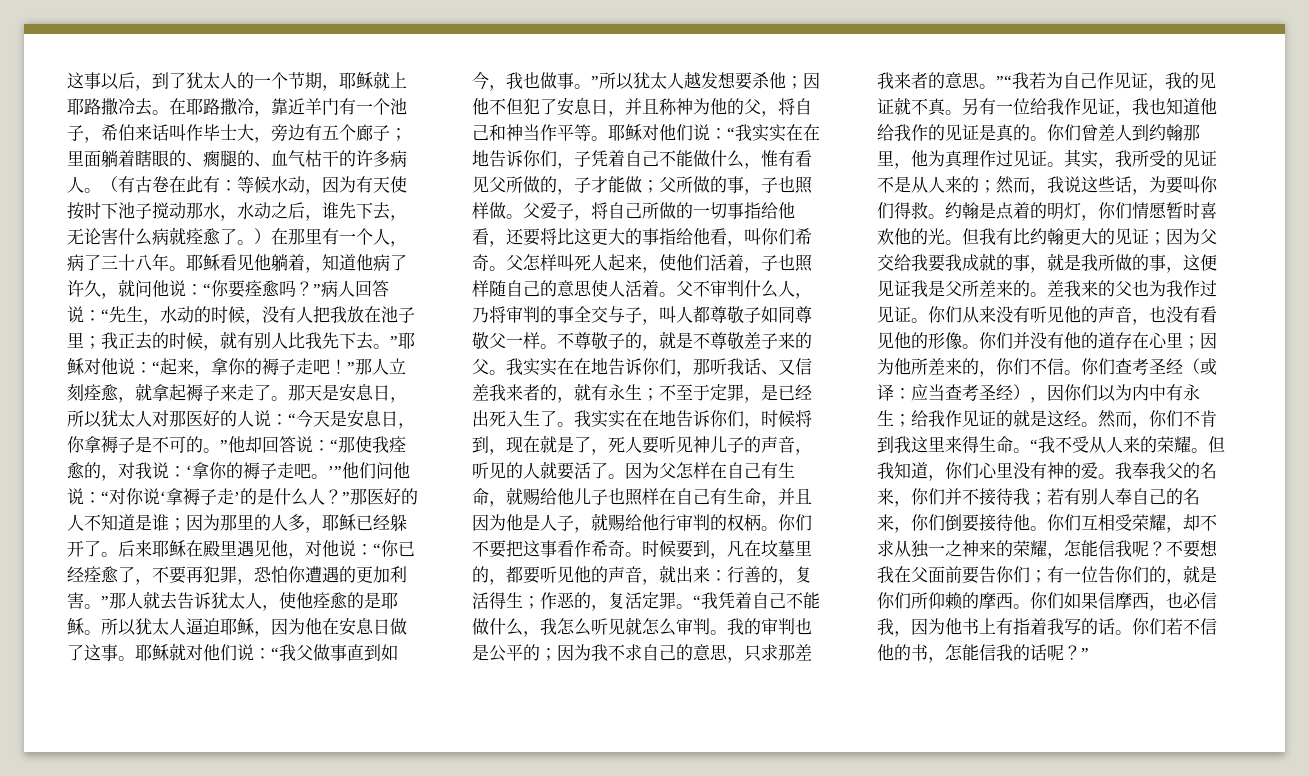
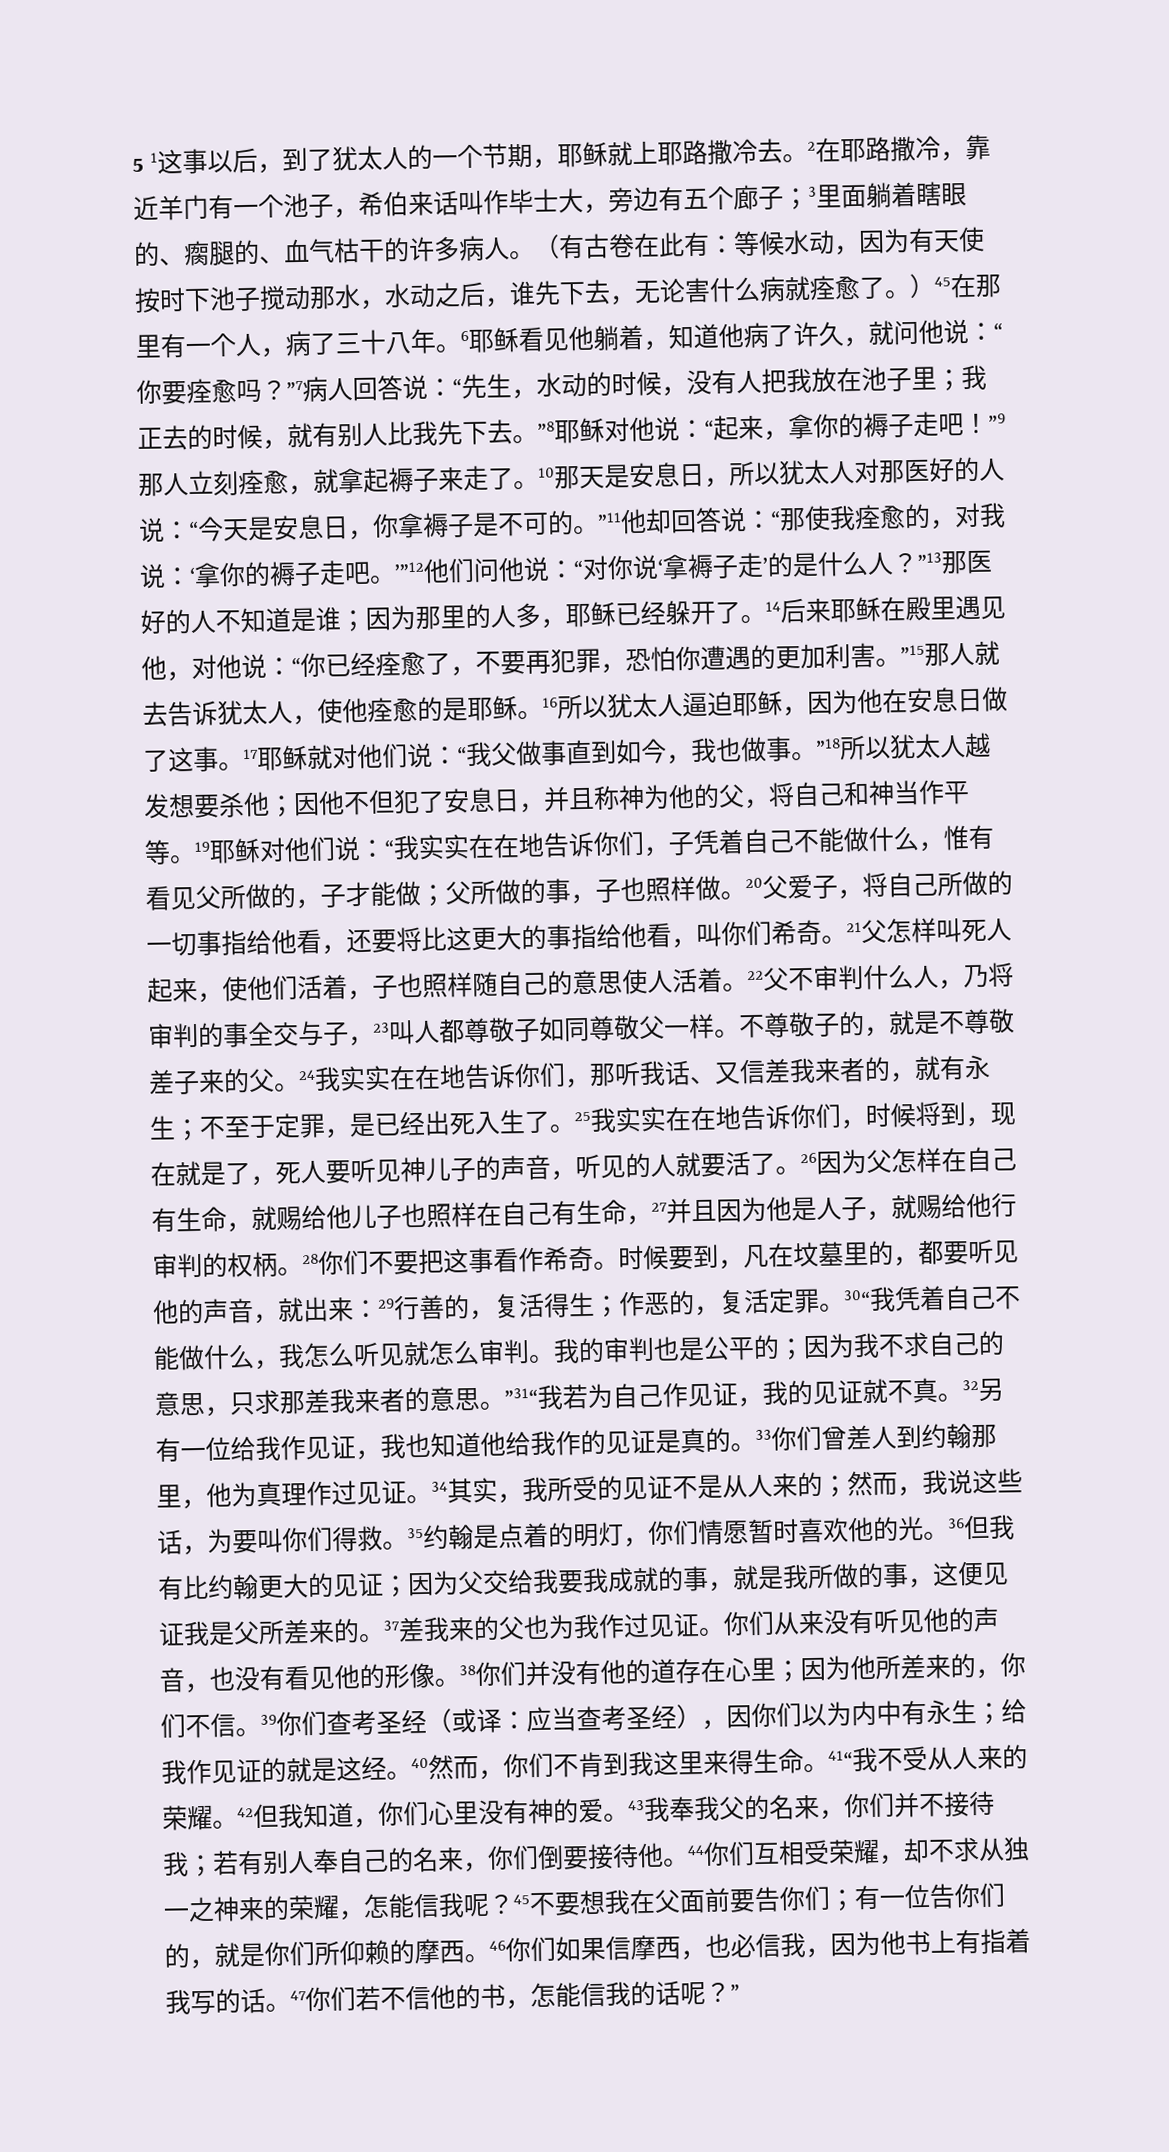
- 这事以后，到了犹太人的一个节期，耶稣就上耶路撒冷去。
+ 5 1这事以后，到了犹太人的一个节期，耶稣就上耶路撒冷去。
- 在耶路撒冷，靠近羊门有一个池子，希伯来话叫作毕士大，旁边有五个廊子；里面躺着瞎眼的、瘸腿的、血气枯干的许多病人。
+ 2在耶路撒冷，靠近羊门有一个池子，希伯来话叫作毕士大，旁边有五个廊子；3里面躺着瞎眼的、瘸腿的、血气枯干的许多病人。
- （有古卷在此有：等候水动，因为有天使按时下池子搅动那水，水动之后，谁先下去，无论害什么病就痊愈了。）在那里有一个人，病了三十八年。
+ （有古卷在此有：等候水动，因为有天使按时下池子搅动那水，水动之后，谁先下去，无论害什么病就痊愈了。）45在那里有一个人，病了三十八年。
- 耶稣看见他躺着，知道他病了许久，就问他说：“你要痊愈吗？”病人回答说：“先生，水动的时候，没有人把我放在池子里；我正去的时候，就有别人比我先下去。”耶稣对他说：“起来，拿你的褥子走吧！”那人立刻痊愈，就拿起褥子来走了。
+ 6耶稣看见他躺着，知道他病了许久，就问他说：“你要痊愈吗？”7病人回答说：“先生，水动的时候，没有人把我放在池子里；我正去的时候，就有别人比我先下去。”8耶稣对他说：“起来，拿你的褥子走吧！”9那人立刻痊愈，就拿起褥子来走了。
- 那天是安息日，所以犹太人对那医好的人说：“今天是安息日，你拿褥子是不可的。”他却回答说：“那使我痊愈的，对我说：‘拿你的褥子走吧。’”他们问他说：“对你说‘拿褥子走’的是什么人？”那医好的人不知道是谁；因为那里的人多，耶稣已经躲开了。
+ 10那天是安息日，所以犹太人对那医好的人说：“今天是安息日，你拿褥子是不可的。”11他却回答说：“那使我痊愈的，对我说：‘拿你的褥子走吧。’”12他们问他说：“对你说‘拿褥子走’的是什么人？”13那医好的人不知道是谁；因为那里的人多，耶稣已经躲开了。
- 后来耶稣在殿里遇见他，对他说：“你已经痊愈了，不要再犯罪，恐怕你遭遇的更加利害。”那人就去告诉犹太人，使他痊愈的是耶稣。
+ 14后来耶稣在殿里遇见他，对他说：“你已经痊愈了，不要再犯罪，恐怕你遭遇的更加利害。”15那人就去告诉犹太人，使他痊愈的是耶稣。
- 所以犹太人逼迫耶稣，因为他在安息日做了这事。
+ 16所以犹太人逼迫耶稣，因为他在安息日做了这事。
- 耶稣就对他们说：“我父做事直到如今，我也做事。”所以犹太人越发想要杀他；因他不但犯了安息日，并且称神为他的父，将自己和神当作平等。
+ 17耶稣就对他们说：“我父做事直到如今，我也做事。”18所以犹太人越发想要杀他；因他不但犯了安息日，并且称神为他的父，将自己和神当作平等。
- 耶稣对他们说：“我实实在在地告诉你们，子凭着自己不能做什么，惟有看见父所做的，子才能做；父所做的事，子也照样做。
+ 19耶稣对他们说：“我实实在在地告诉你们，子凭着自己不能做什么，惟有看见父所做的，子才能做；父所做的事，子也照样做。
- 父爱子，将自己所做的一切事指给他看，还要将比这更大的事指给他看，叫你们希奇。
+ 20父爱子，将自己所做的一切事指给他看，还要将比这更大的事指给他看，叫你们希奇。
- 父怎样叫死人起来，使他们活着，子也照样随自己的意思使人活着。
+ 21父怎样叫死人起来，使他们活着，子也照样随自己的意思使人活着。
- 父不审判什么人，乃将审判的事全交与子，叫人都尊敬子如同尊敬父一样。
+ 22父不审判什么人，乃将审判的事全交与子，23叫人都尊敬子如同尊敬父一样。
- 我实实在在地告诉你们，那听我话、又信差我来者的，就有永生；不至于定罪，是已经出死入生了。
+ 24我实实在在地告诉你们，那听我话、又信差我来者的，就有永生；不至于定罪，是已经出死入生了。
- 我实实在在地告诉你们，时候将到，现在就是了，死人要听见神儿子的声音，听见的人就要活了。
+ 25我实实在在地告诉你们，时候将到，现在就是了，死人要听见神儿子的声音，听见的人就要活了。
- 因为父怎样在自己有生命，就赐给他儿子也照样在自己有生命，并且因为他是人子，就赐给他行审判的权柄。
+ 26因为父怎样在自己有生命，就赐给他儿子也照样在自己有生命，27并且因为他是人子，就赐给他行审判的权柄。
- 你们不要把这事看作希奇。
+ 28你们不要把这事看作希奇。
- 时候要到，凡在坟墓里的，都要听见他的声音，就出来：行善的，复活得生；作恶的，复活定罪。
+ 时候要到，凡在坟墓里的，都要听见他的声音，就出来：29行善的，复活得生；作恶的，复活定罪。
- “我凭着自己不能做什么，我怎么听见就怎么审判。
+ 30“我凭着自己不能做什么，我怎么听见就怎么审判。
- 我的审判也是公平的；因为我不求自己的意思，只求那差我来者的意思。”“我若为自己作见证，我的见证就不真。
+ 我的审判也是公平的；因为我不求自己的意思，只求那差我来者的意思。”31“我若为自己作见证，我的见证就不真。
- 另有一位给我作见证，我也知道他给我作的见证是真的。
+ 32另有一位给我作见证，我也知道他给我作的见证是真的。
- 你们曾差人到约翰那里，他为真理作过见证。
+ 33你们曾差人到约翰那里，他为真理作过见证。
- 其实，我所受的见证不是从人来的；然而，我说这些话，为要叫你们得救。
+ 34其实，我所受的见证不是从人来的；然而，我说这些话，为要叫你们得救。
- 约翰是点着的明灯，你们情愿暂时喜欢他的光。
+ 35约翰是点着的明灯，你们情愿暂时喜欢他的光。
- 但我有比约翰更大的见证；因为父交给我要我成就的事，就是我所做的事，这便见证我是父所差来的。
+ 36但我有比约翰更大的见证；因为父交给我要我成就的事，就是我所做的事，这便见证我是父所差来的。
- 差我来的父也为我作过见证。
+ 37差我来的父也为我作过见证。
- 你们并没有他的道存在心里；因为他所差来的，你们不信。
+ 38你们并没有他的道存在心里；因为他所差来的，你们不信。
- 你们查考圣经（或译：应当查考圣经），因你们以为内中有永生；给我作见证的就是这经。
+ 39你们查考圣经（或译：应当查考圣经），因你们以为内中有永生；给我作见证的就是这经。
- 然而，你们不肯到我这里来得生命。
+ 40然而，你们不肯到我这里来得生命。
- “我不受从人来的荣耀。
+ 41“我不受从人来的荣耀。
- 但我知道，你们心里没有神的爱。
+ 42但我知道，你们心里没有神的爱。
- 我奉我父的名来，你们并不接待我；若有别人奉自己的名来，你们倒要接待他。
+ 43我奉我父的名来，你们并不接待我；若有别人奉自己的名来，你们倒要接待他。
- 你们互相受荣耀，却不求从独一之神来的荣耀，怎能信我呢？
+ 44你们互相受荣耀，却不求从独一之神来的荣耀，怎能信我呢？
- 不要想我在父面前要告你们；有一位告你们的，就是你们所仰赖的摩西。
+ 45不要想我在父面前要告你们；有一位告你们的，就是你们所仰赖的摩西。
- 你们如果信摩西，也必信我，因为他书上有指着我写的话。
+ 46你们如果信摩西，也必信我，因为他书上有指着我写的话。
- 你们若不信他的书，怎能信我的话呢？”
+ 47你们若不信他的书，怎能信我的话呢？”

